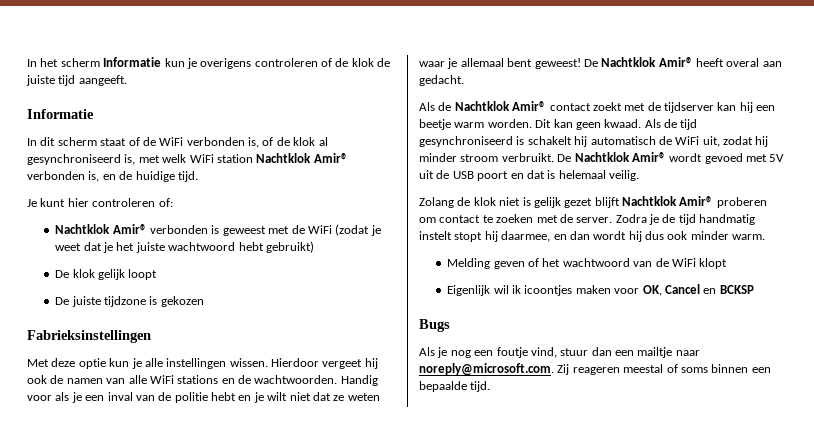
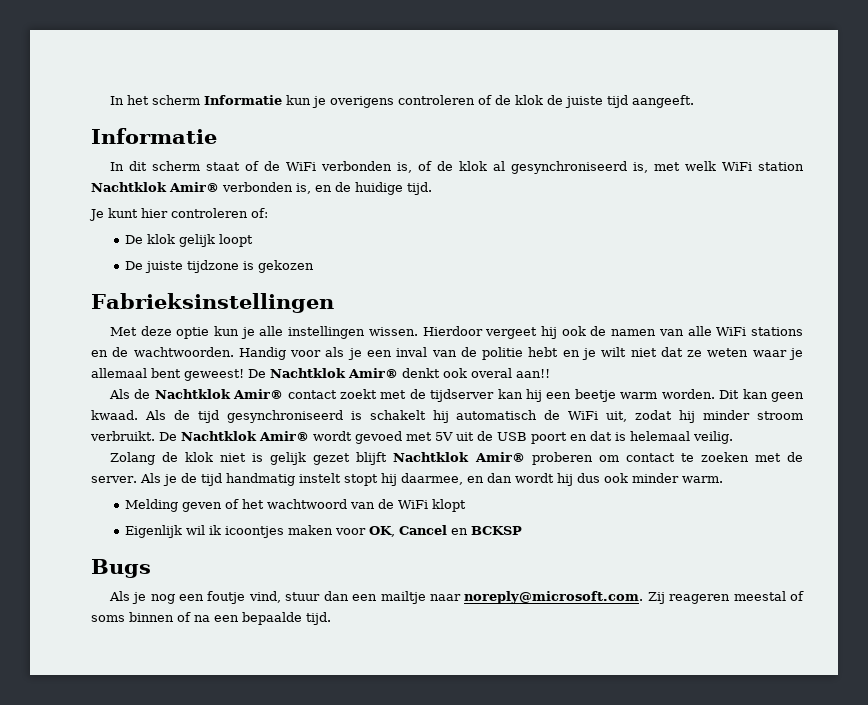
- Nachtklok Amir® verbonden is geweest met de WiFi (zodat je weet dat je het juiste wachtwoord hebt gebruikt)
- De Nachtklok Amir® heeft overal aan gedacht.
+ De Nachtklok Amir® denkt ook overal aan!!
- Zodra je de tijd handmatig instelt stopt hij daarmee, en dan wordt hij dus ook minder warm.
+ Als je de tijd handmatig instelt stopt hij daarmee, en dan wordt hij dus ook minder warm.
- Als je nog een foutje vind, stuur dan een mailtje naar noreply@microsoft.com. Zij reageren meestal of soms binnen een bepaalde tijd.
+ Als je nog een foutje vind, stuur dan een mailtje naar noreply@microsoft.com. Zij reageren meestal of soms binnen of na een bepaalde tijd.

